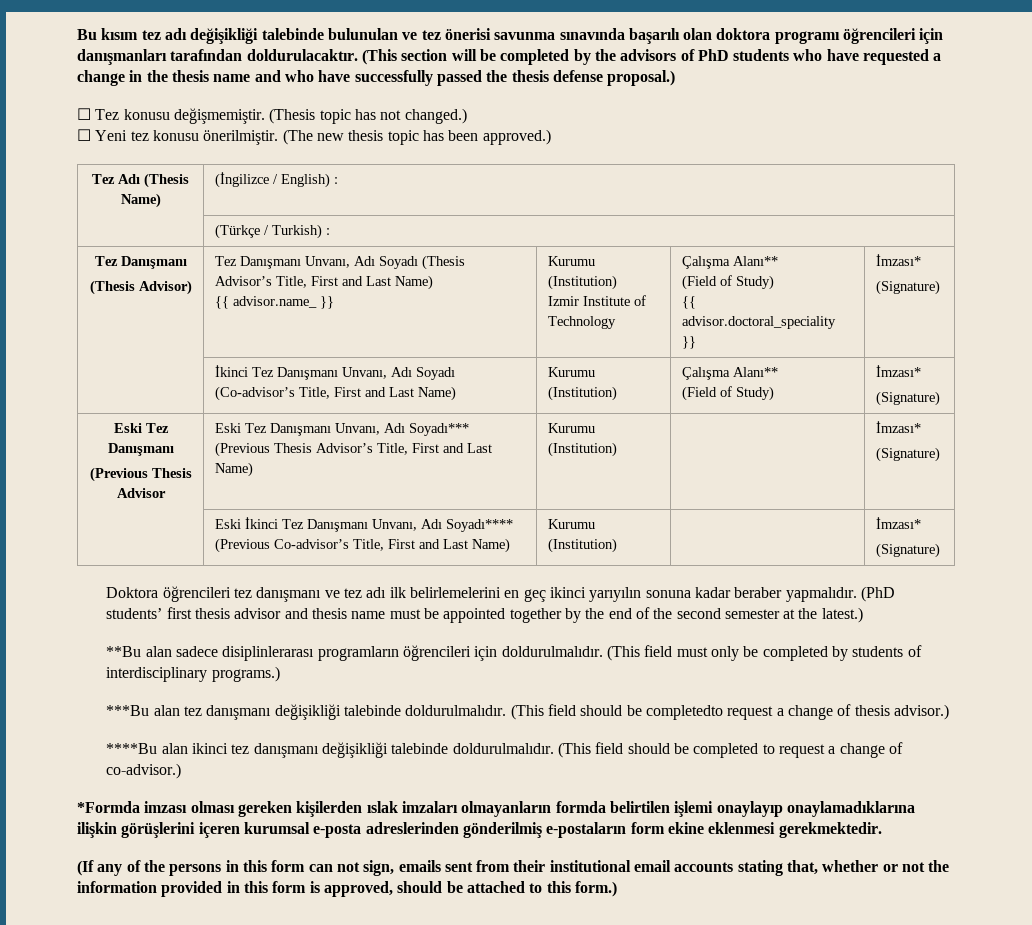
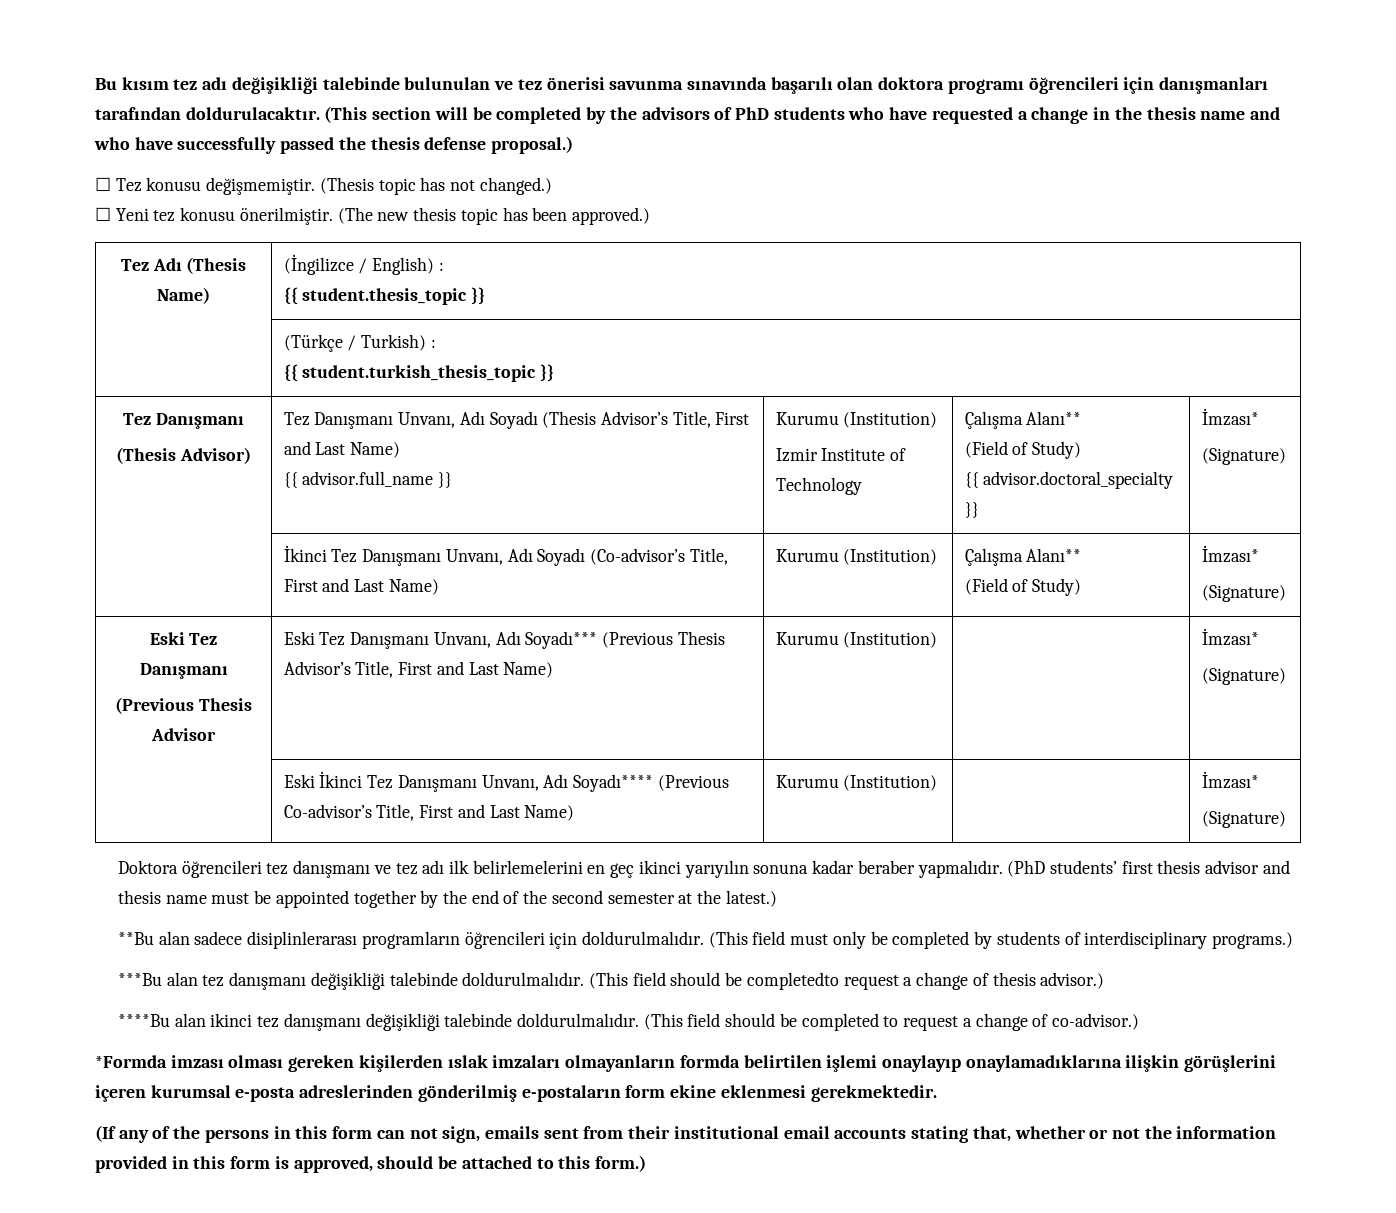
  Tez Adı (Thesis Name) | (İngilizce / English) :
+ {{ student.thesis_topic }}
  | (Türkçe / Turkish) :
+ {{ student.turkish_thesis_topic }}
  Tez Danışmanı
  (Thesis Advisor) | Tez Danışmanı Unvanı, Adı Soyadı (Thesis Advisor’s Title, First and Last Name)
- {{ advisor.name_ }} | Kurumu (Institution)
+ {{ advisor.full_name }} | Kurumu (Institution)
  Izmir Institute of Technology | Çalışma Alanı**
  (Field of Study)
- {{ advisor.doctoral_speciality }} | İmzası*
+ {{ advisor.doctoral_specialty }} | İmzası*

